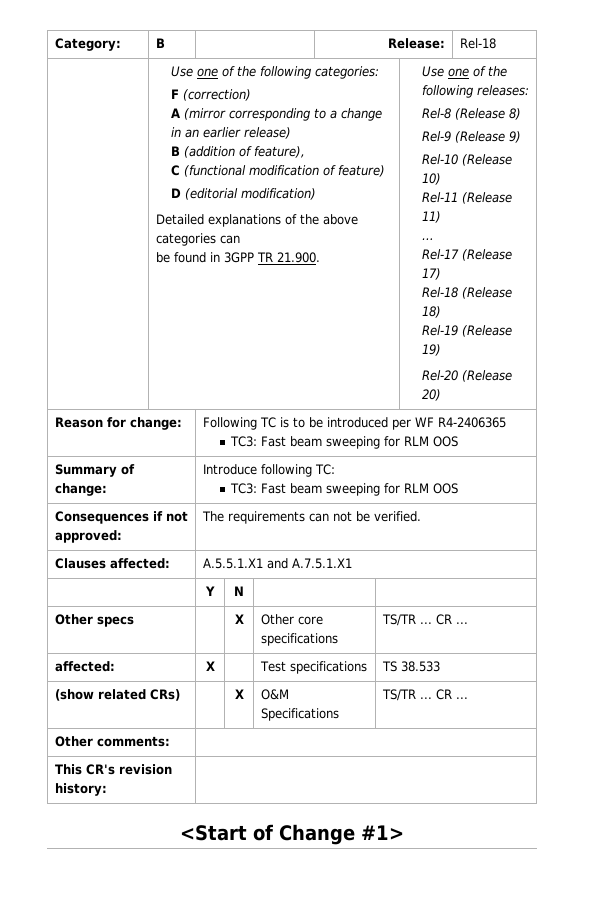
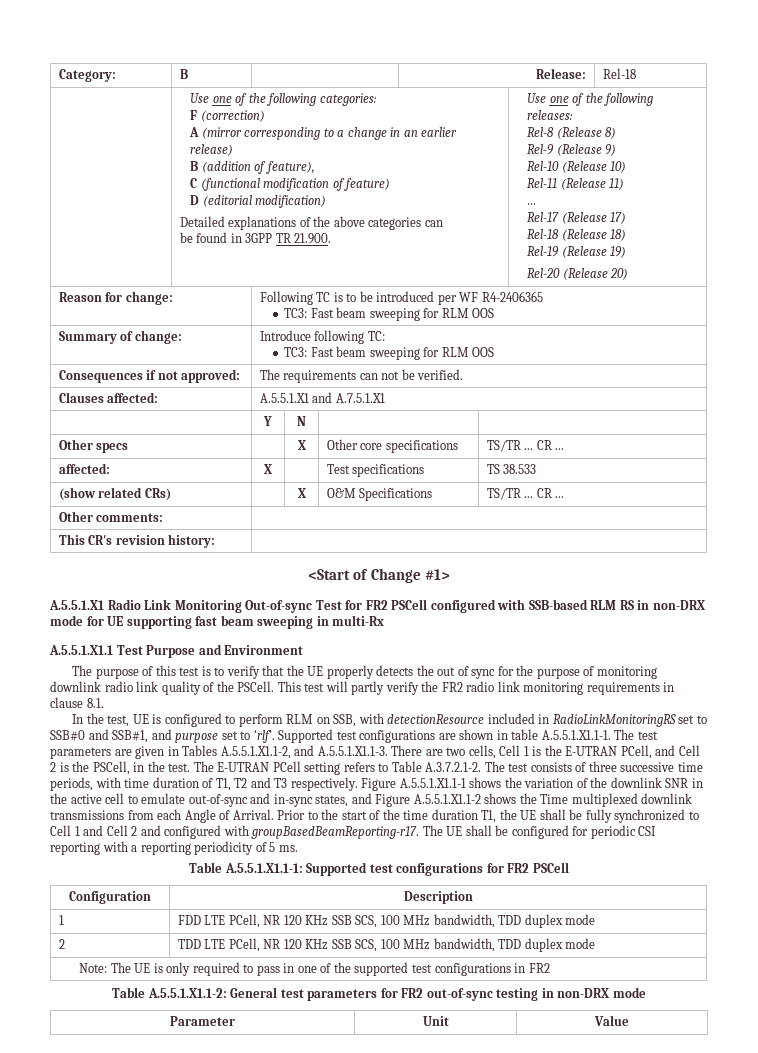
+ A.5.5.1.X1 Radio Link Monitoring Out-of-sync Test for FR2 PSCell configured with SSB-based RLM RS in non-DRX mode for UE supporting fast beam sweeping in multi-Rx
+ A.5.5.1.X1.1 Test Purpose and Environment
+ The purpose of this test is to verify that the UE properly detects the out of sync for the purpose of monitoring downlink radio link quality of the PSCell. This test will partly verify the FR2 radio link monitoring requirements in clause 8.1.
+ In the test, UE is configured to perform RLM on SSB, with detectionResource included in RadioLinkMonitoringRS set to SSB#0 and SSB#1, and purpose set to ‘rlf’. Supported test configurations are shown in table A.5.5.1.X1.1-1. The test parameters are given in Tables A.5.5.1.X1.1-2, and A.5.5.1.X1.1-3. There are two cells, Cell 1 is the E-UTRAN PCell, and Cell 2 is the PSCell, in the test. The E-UTRAN PCell setting refers to Table A.3.7.2.1-2. The test consists of three successive time periods, with time duration of T1, T2 and T3 respectively. Figure A.5.5.1.X1.1-1 shows the variation of the downlink SNR in the active cell to emulate out-of-sync and in-sync states, and Figure A.5.5.1.X1.1-2 shows the Time multiplexed downlink transmissions from each Angle of Arrival. Prior to the start of the time duration T1, the UE shall be fully synchronized to Cell 1 and Cell 2 and configured with groupBasedBeamReporting-r17. The UE shall be configured for periodic CSI reporting with a reporting periodicity of 5 ms.
+ Table A.5.5.1.X1.1-1: Supported test configurations for FR2 PSCell
+ Configuration | Description
+ 1 | FDD LTE PCell, NR 120 KHz SSB SCS, 100 MHz bandwidth, TDD duplex mode
+ 2 | TDD LTE PCell, NR 120 KHz SSB SCS, 100 MHz bandwidth, TDD duplex mode
+ Note: The UE is only required to pass in one of the supported test configurations in FR2
+ Table A.5.5.1.X1.1-2: General test parameters for FR2 out-of-sync testing in non-DRX mode
+ Parameter | Unit | Value

